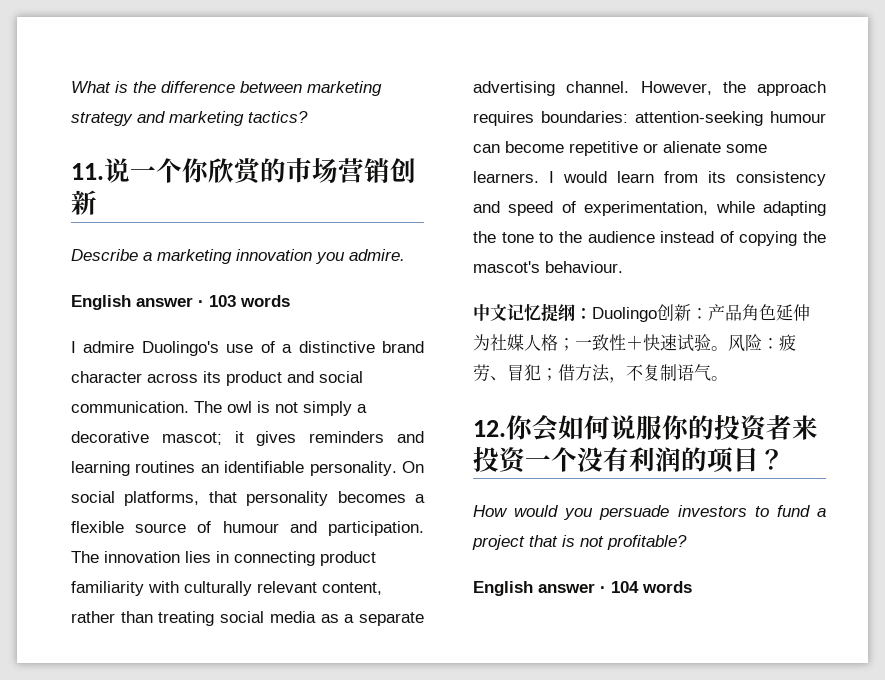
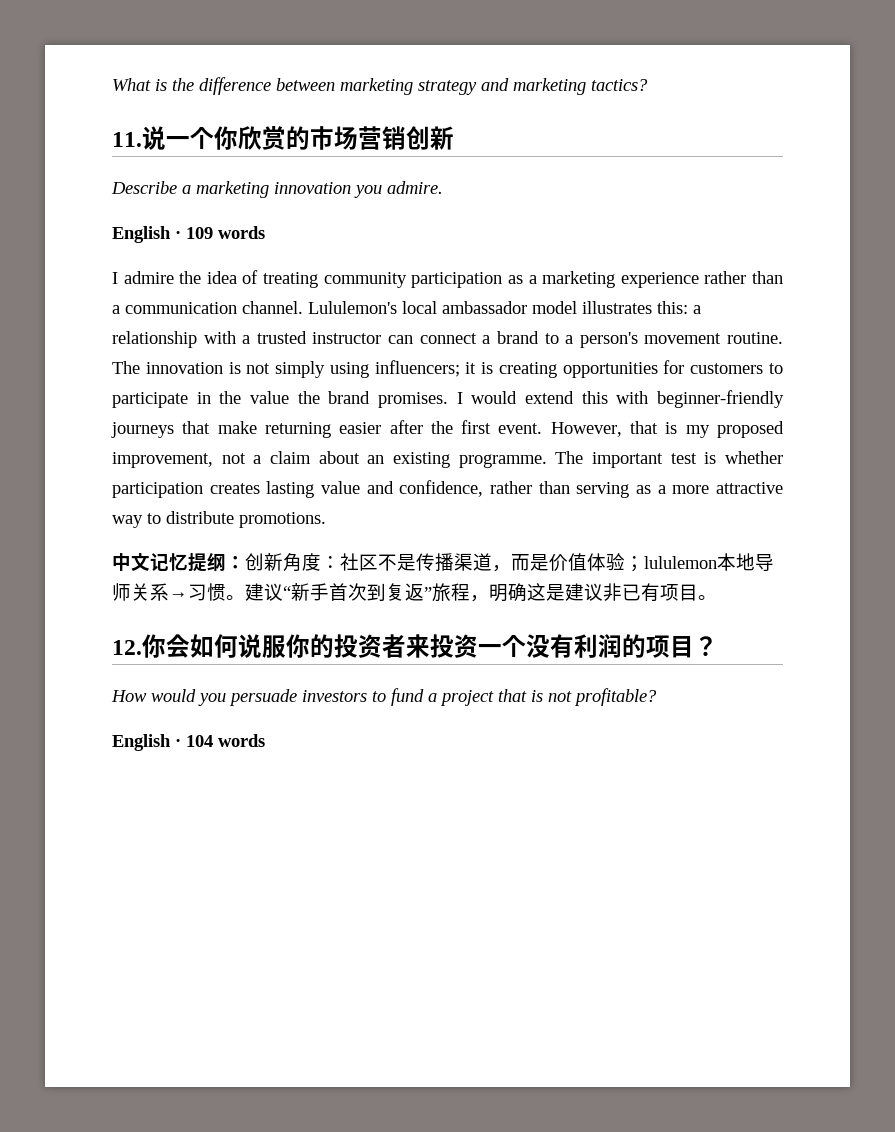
- English answer · 103 words
+ English · 109 words
- I admire Duolingo's use of a distinctive brand character across its product and social communication. The owl is not simply a decorative mascot; it gives reminders and learning routines an identifiable personality. On social platforms, that personality becomes a flexible source of humour and participation. The innovation lies in connecting product familiarity with culturally relevant content, rather than treating social media as a separate advertising channel. However, the approach requires boundaries: attention-seeking humour can become repetitive or alienate some learners. I would learn from its consistency and speed of experimentation, while adapting the tone to the audience instead of copying the mascot's behaviour.
- 中文记忆提纲：Duolingo创新：产品角色延伸为社媒人格；一致性＋快速试验。风险：疲劳、冒犯；借方法，不复制语气。
+ I admire the idea of treating community participation as a marketing experience rather than a communication channel. Lululemon's local ambassador model illustrates this: a relationship with a trusted instructor can connect a brand to a person's movement routine. The innovation is not simply using influencers; it is creating opportunities for customers to participate in the value the brand promises. I would extend this with beginner-friendly journeys that make returning easier after the first event. However, that is my proposed improvement, not a claim about an existing programme. The important test is whether participation creates lasting value and confidence, rather than serving as a more attractive way to distribute promotions.
+ 中文记忆提纲：创新角度：社区不是传播渠道，而是价值体验；lululemon本地导师关系→习惯。建议“新手首次到复返”旅程，明确这是建议非已有项目。
- English answer · 104 words
+ English · 104 words

